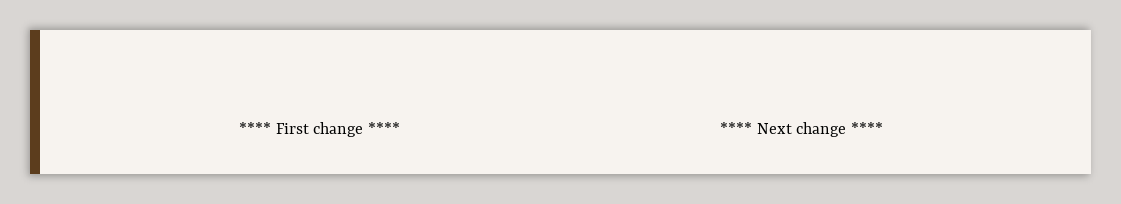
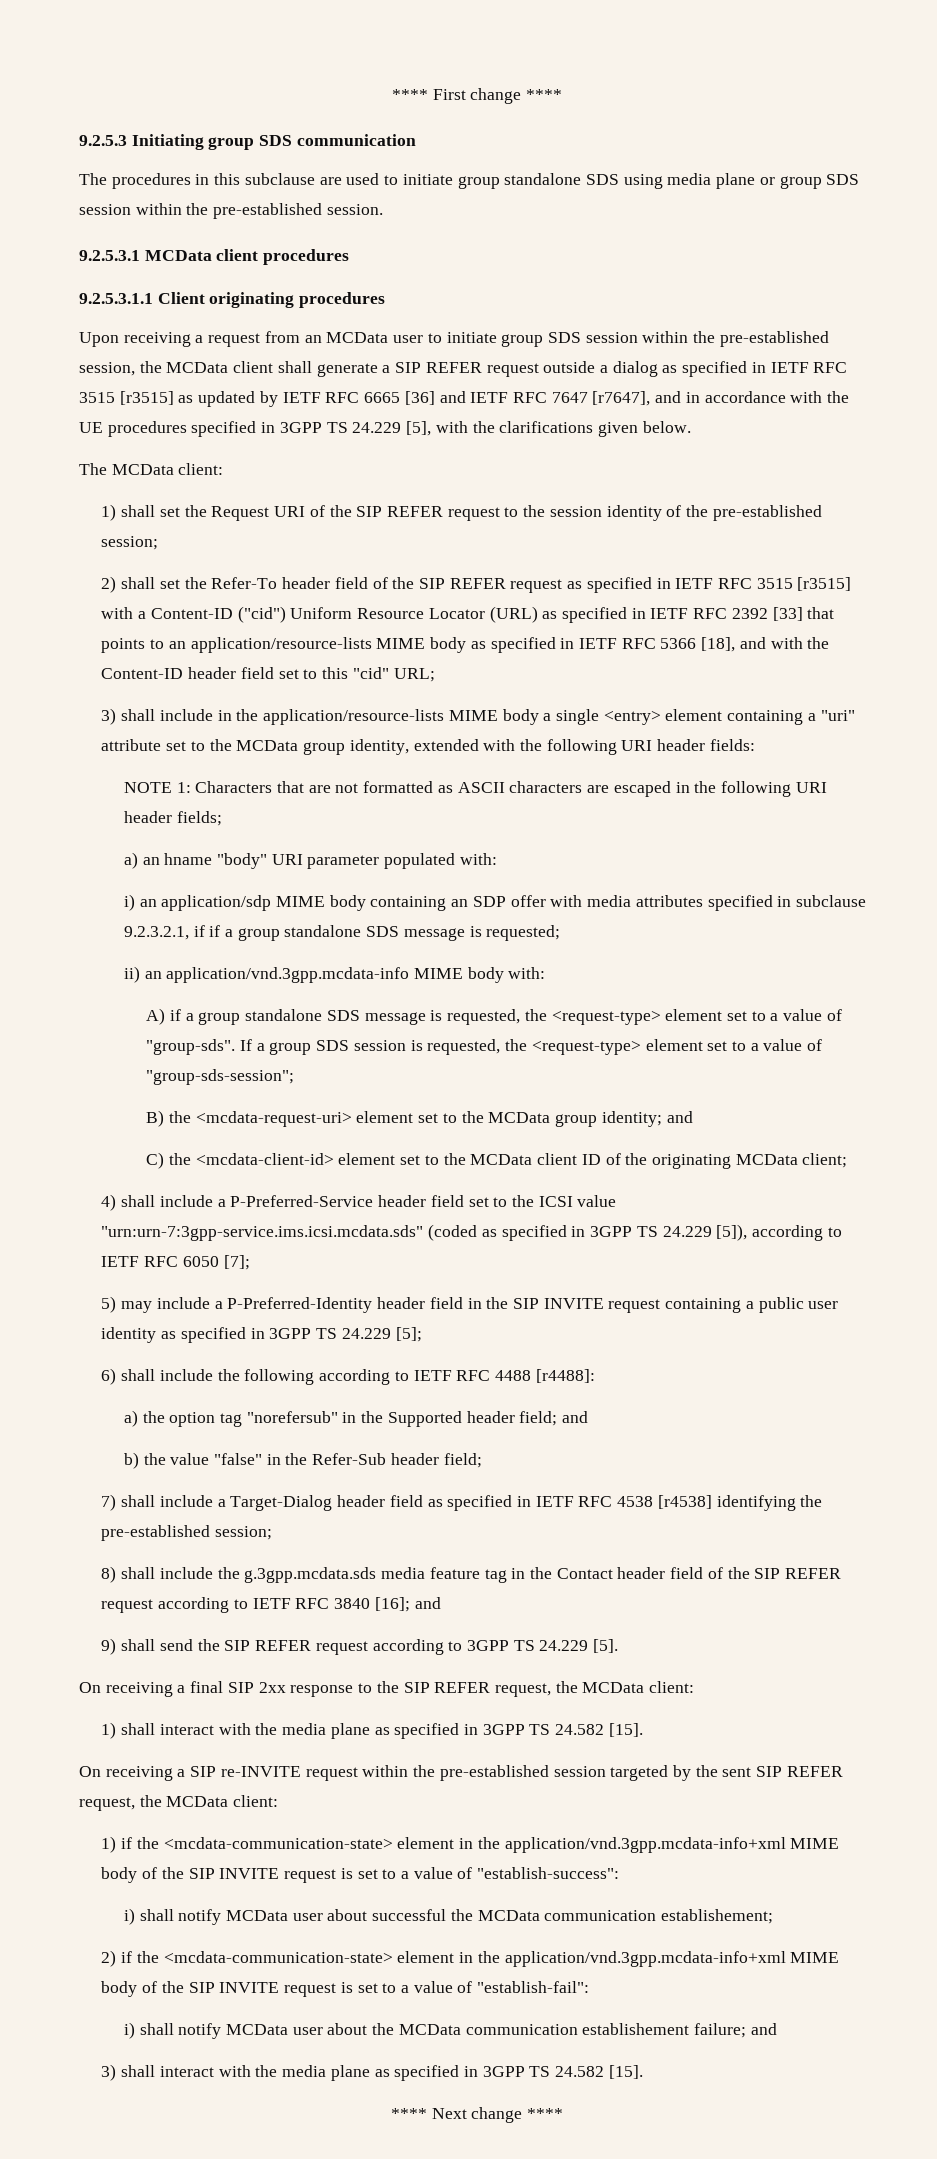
+ 9.2.5.3 Initiating group SDS communication
+ The procedures in this subclause are used to initiate group standalone SDS using media plane or group SDS session within the pre-established session.
+ 9.2.5.3.1 MCData client procedures
+ 9.2.5.3.1.1 Client originating procedures
+ Upon receiving a request from an MCData user to initiate group SDS session within the pre-established session, the MCData client shall generate a SIP REFER request outside a dialog as specified in IETF RFC 3515 [r3515] as updated by IETF RFC 6665 [36] and IETF RFC 7647 [r7647], and in accordance with the UE procedures specified in 3GPP TS 24.229 [5], with the clarifications given below.
+ The MCData client:
+ 1) shall set the Request URI of the SIP REFER request to the session identity of the pre-established session;
+ 2) shall set the Refer-To header field of the SIP REFER request as specified in IETF RFC 3515 [r3515] with a Content-ID ("cid") Uniform Resource Locator (URL) as specified in IETF RFC 2392 [33] that points to an application/resource-lists MIME body as specified in IETF RFC 5366 [18], and with the Content-ID header field set to this "cid" URL;
+ 3) shall include in the application/resource-lists MIME body a single <entry> element containing a "uri" attribute set to the MCData group identity, extended with the following URI header fields:
+ NOTE 1: Characters that are not formatted as ASCII characters are escaped in the following URI header fields;
+ a) an hname "body" URI parameter populated with:
+ i) an application/sdp MIME body containing an SDP offer with media attributes specified in subclause 9.2.3.2.1, if if a group standalone SDS message is requested;
+ ii) an application/vnd.3gpp.mcdata-info MIME body with:
+ A) if a group standalone SDS message is requested, the <request-type> element set to a value of "group-sds". If a group SDS session is requested, the <request-type> element set to a value of "group-sds-session";
+ B) the <mcdata-request-uri> element set to the MCData group identity; and
+ C) the <mcdata-client-id> element set to the MCData client ID of the originating MCData client;
+ 4) shall include a P-Preferred-Service header field set to the ICSI value "urn:urn-7:3gpp-service.ims.icsi.mcdata.sds" (coded as specified in 3GPP TS 24.229 [5]), according to IETF RFC 6050 [7];
+ 5) may include a P-Preferred-Identity header field in the SIP INVITE request containing a public user identity as specified in 3GPP TS 24.229 [5];
+ 6) shall include the following according to IETF RFC 4488 [r4488]:
+ a) the option tag "norefersub" in the Supported header field; and
+ b) the value "false" in the Refer-Sub header field;
+ 7) shall include a Target-Dialog header field as specified in IETF RFC 4538 [r4538] identifying the pre-established session;
+ 8) shall include the g.3gpp.mcdata.sds media feature tag in the Contact header field of the SIP REFER request according to IETF RFC 3840 [16]; and
+ 9) shall send the SIP REFER request according to 3GPP TS 24.229 [5].
+ On receiving a final SIP 2xx response to the SIP REFER request, the MCData client:
+ 1) shall interact with the media plane as specified in 3GPP TS 24.582 [15].
+ On receiving a SIP re-INVITE request within the pre-established session targeted by the sent SIP REFER request, the MCData client:
+ 1) if the <mcdata-communication-state> element in the application/vnd.3gpp.mcdata-info+xml MIME body of the SIP INVITE request is set to a value of "establish-success":
+ i) shall notify MCData user about successful the MCData communication establishement;
+ 2) if the <mcdata-communication-state> element in the application/vnd.3gpp.mcdata-info+xml MIME body of the SIP INVITE request is set to a value of "establish-fail":
+ i) shall notify MCData user about the MCData communication establishement failure; and
+ 3) shall interact with the media plane as specified in 3GPP TS 24.582 [15].

